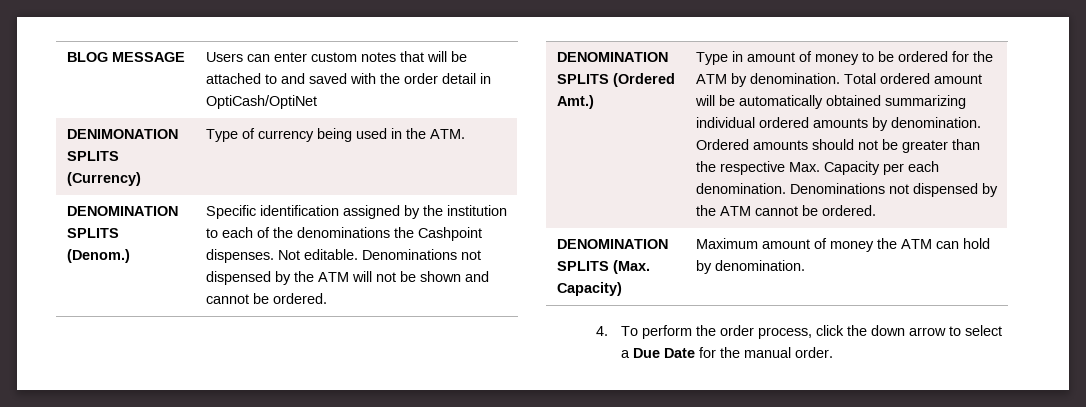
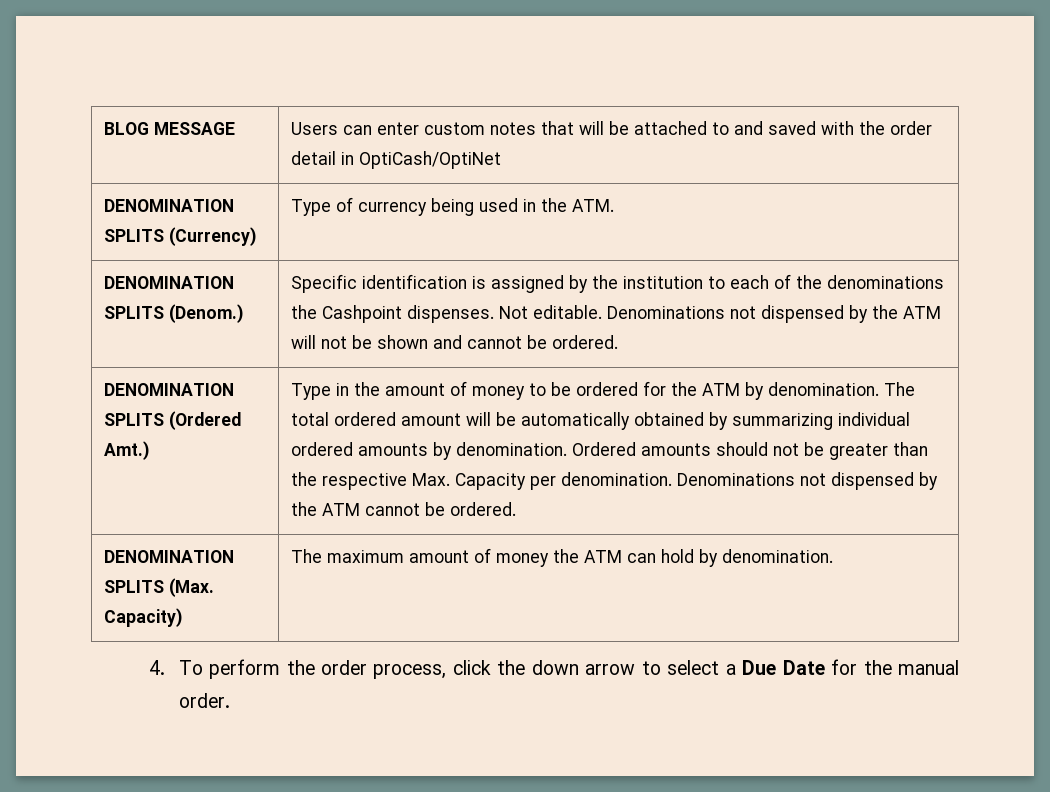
- DENIMONATION SPLITS (Currency) | Type of currency being used in the ATM.
+ DENOMINATION SPLITS (Currency) | Type of currency being used in the ATM.
- DENOMINATION SPLITS (Denom.) | Specific identification assigned by the institution to each of the denominations the Cashpoint dispenses. Not editable. Denominations not dispensed by the ATM will not be shown and cannot be ordered.
+ DENOMINATION SPLITS (Denom.) | Specific identification is assigned by the institution to each of the denominations the Cashpoint dispenses. Not editable. Denominations not dispensed by the ATM will not be shown and cannot be ordered.
- Type in amount of money to be ordered for the ATM by denomination.
+ Type in the amount of money to be ordered for the ATM by denomination.
- Total ordered amount will be automatically obtained summarizing individual ordered amounts by denomination.
+ The total ordered amount will be automatically obtained by summarizing individual ordered amounts by denomination.
- Ordered amounts should not be greater than the respective Max. Capacity per each denomination.
+ Ordered amounts should not be greater than the respective Max. Capacity per denomination.
- DENOMINATION SPLITS (Max. Capacity) | Maximum amount of money the ATM can hold by denomination.
+ DENOMINATION SPLITS (Max. Capacity) | The maximum amount of money the ATM can hold by denomination.

